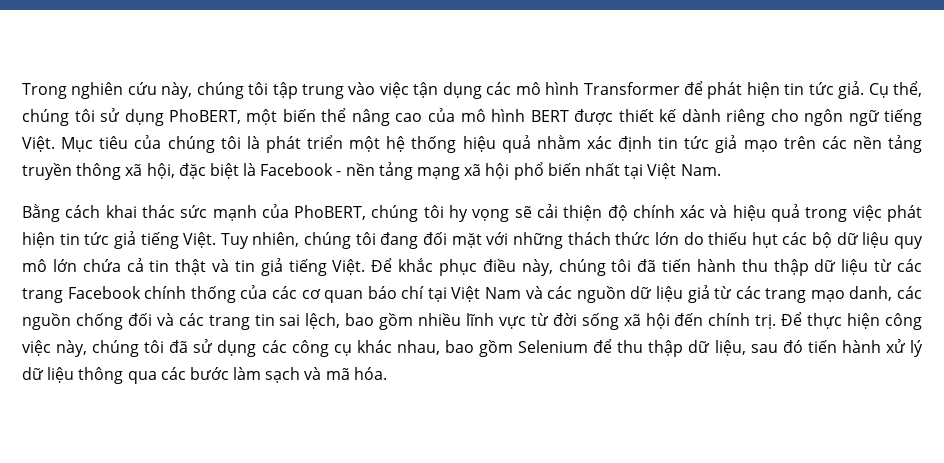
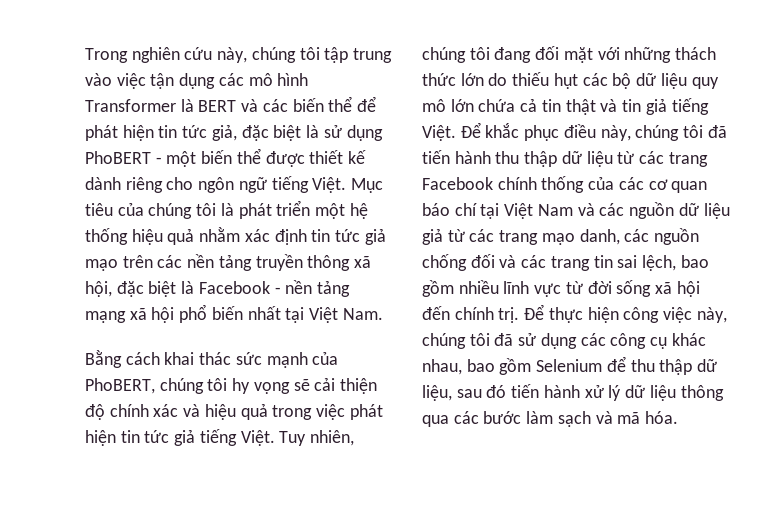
- Trong nghiên cứu này, chúng tôi tập trung vào việc tận dụng các mô hình Transformer để phát hiện tin tức giả. Cụ thể, chúng tôi sử dụng PhoBERT, một biến thể nâng cao của mô hình BERT được thiết kế dành riêng cho ngôn ngữ tiếng Việt.
+ Trong nghiên cứu này, chúng tôi tập trung vào việc tận dụng các mô hình Transformer là BERT và các biến thể để phát hiện tin tức giả, đặc biệt là sử dụng PhoBERT - một biến thể được thiết kế dành riêng cho ngôn ngữ tiếng Việt.

